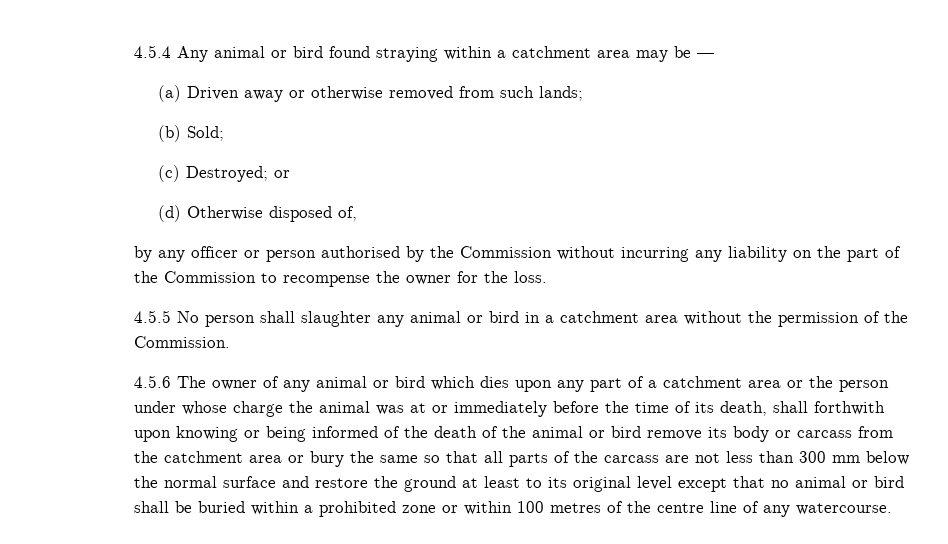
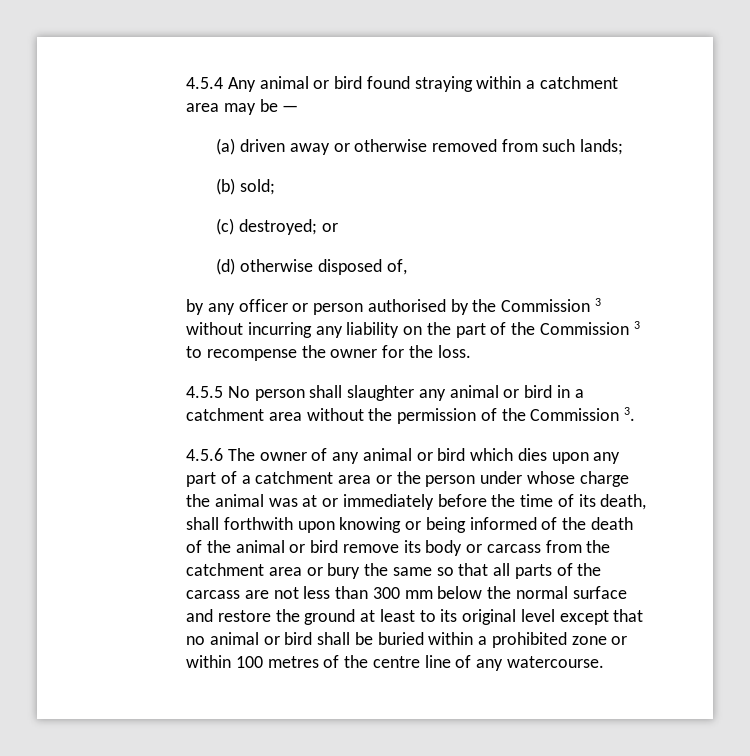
- (a) Driven away or otherwise removed from such lands;
+ (a) driven away or otherwise removed from such lands;
- (b) Sold;
+ (b) sold;
- (c) Destroyed; or
+ (c) destroyed; or
- (d) Otherwise disposed of,
+ (d) otherwise disposed of,
- by any officer or person authorised by the Commission without incurring any liability on the part of the Commission to recompense the owner for the loss.
+ by any officer or person authorised by the Commission 3 without incurring any liability on the part of the Commission 3 to recompense the owner for the loss.
- 4.5.5 No person shall slaughter any animal or bird in a catchment area without the permission of the Commission.
+ 4.5.5 No person shall slaughter any animal or bird in a catchment area without the permission of the Commission 3.

